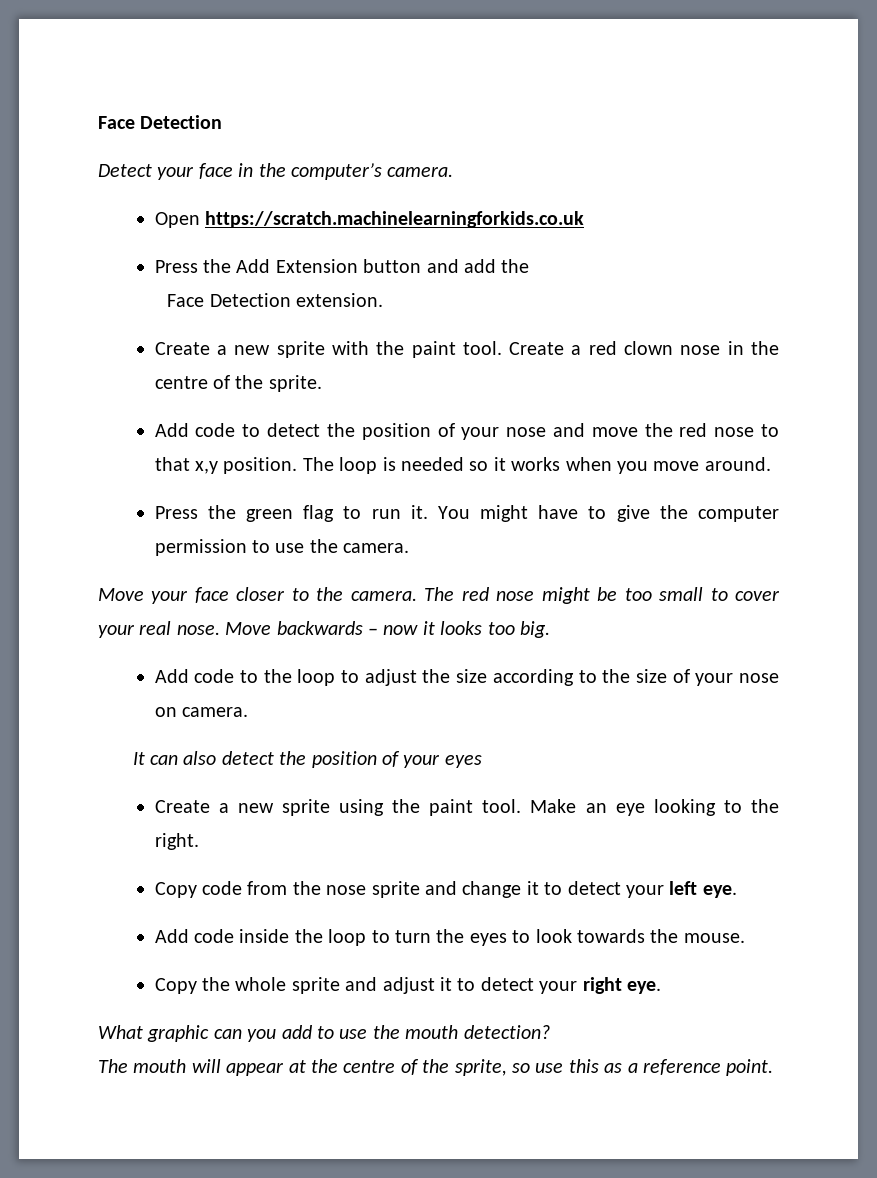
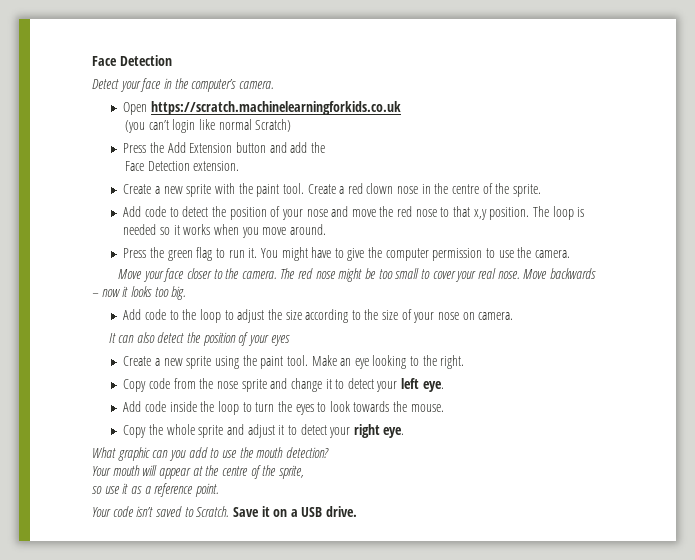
+ (you can’t login like normal Scratch)
- The mouth will appear at the centre of the sprite, so use this as a reference point.
+ Your mouth will appear at the centre of the sprite,
+ so use it as a reference point.
+ Your code isn’t saved to Scratch. Save it on a USB drive.

